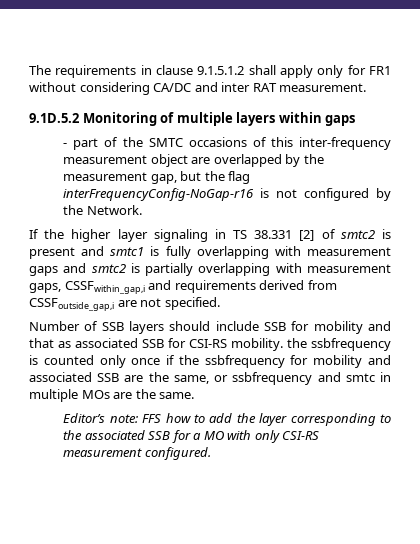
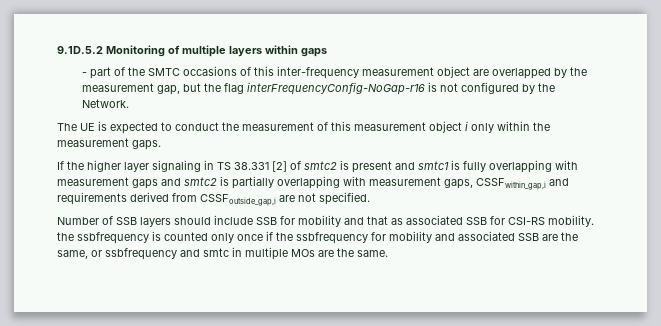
- The requirements in clause 9.1.5.1.2 shall apply only for FR1 without considering CA/DC and inter RAT measurement.
+ The UE is expected to conduct the measurement of this measurement object i only within the measurement gaps.
- Editor’s note: FFS how to add the layer corresponding to the associated SSB for a MO with only CSI-RS measurement configured.

